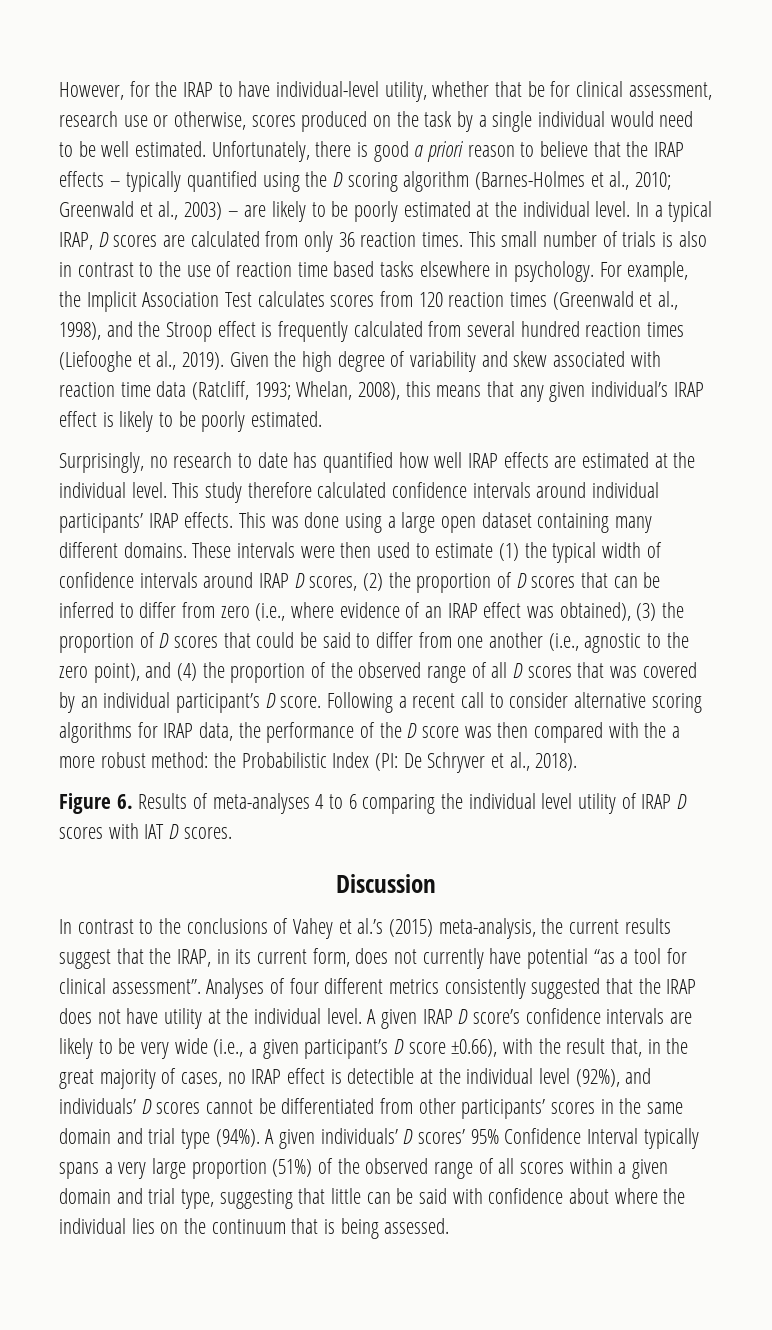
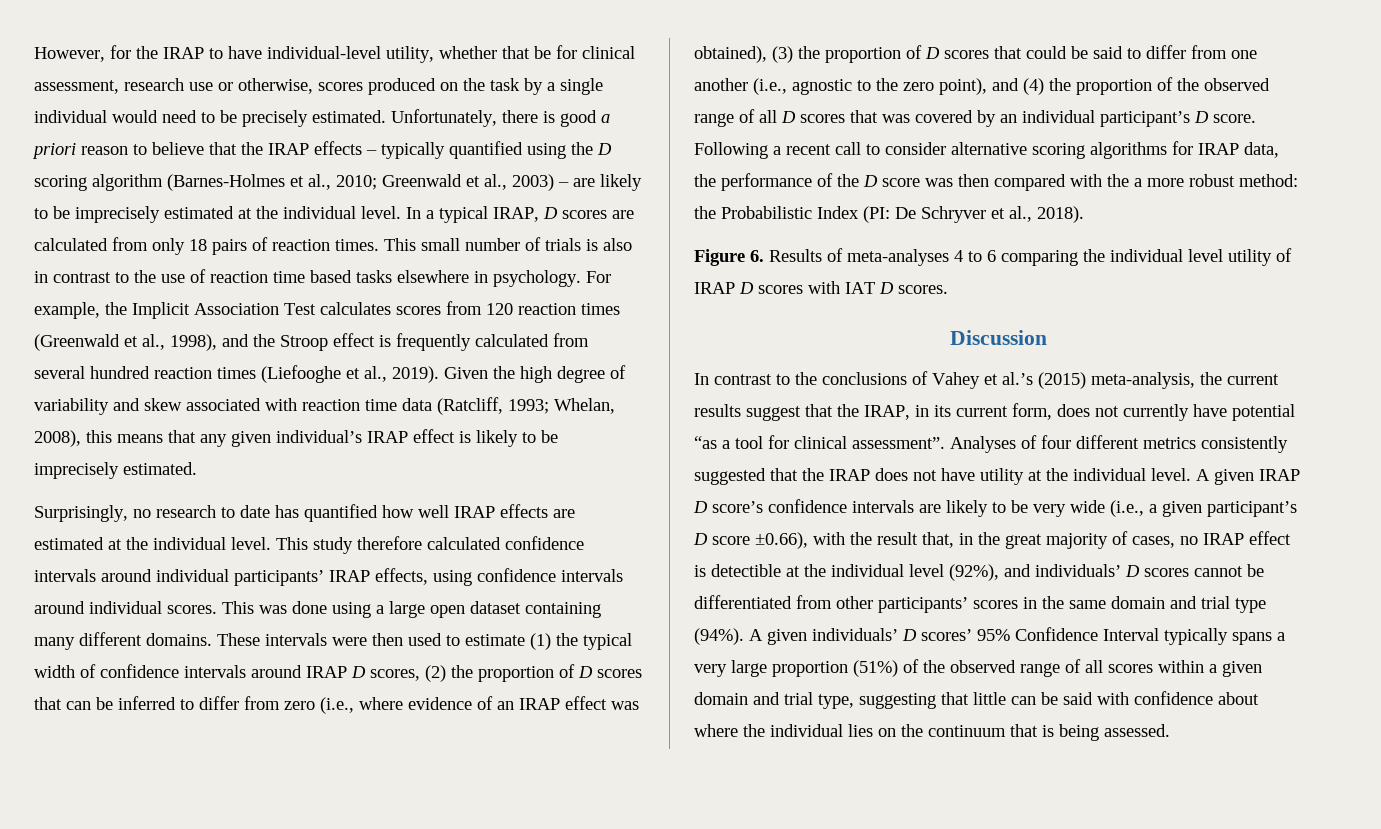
- However, for the IRAP to have individual-level utility, whether that be for clinical assessment, research use or otherwise, scores produced on the task by a single individual would need to be well estimated.
+ However, for the IRAP to have individual-level utility, whether that be for clinical assessment, research use or otherwise, scores produced on the task by a single individual would need to be precisely estimated.
- Unfortunately, there is good a priori reason to believe that the IRAP effects – typically quantified using the D scoring algorithm (Barnes-Holmes et al., 2010; Greenwald et al., 2003) – are likely to be poorly estimated at the individual level.
+ Unfortunately, there is good a priori reason to believe that the IRAP effects – typically quantified using the D scoring algorithm (Barnes-Holmes et al., 2010; Greenwald et al., 2003) – are likely to be imprecisely estimated at the individual level.
- In a typical IRAP, D scores are calculated from only 36 reaction times.
+ In a typical IRAP, D scores are calculated from only 18 pairs of reaction times.
- Given the high degree of variability and skew associated with reaction time data (Ratcliff, 1993; Whelan, 2008), this means that any given individual’s IRAP effect is likely to be poorly estimated.
+ Given the high degree of variability and skew associated with reaction time data (Ratcliff, 1993; Whelan, 2008), this means that any given individual’s IRAP effect is likely to be imprecisely estimated.
- This study therefore calculated confidence intervals around individual participants’ IRAP effects.
+ This study therefore calculated confidence intervals around individual participants’ IRAP effects, using confidence intervals around individual scores.

